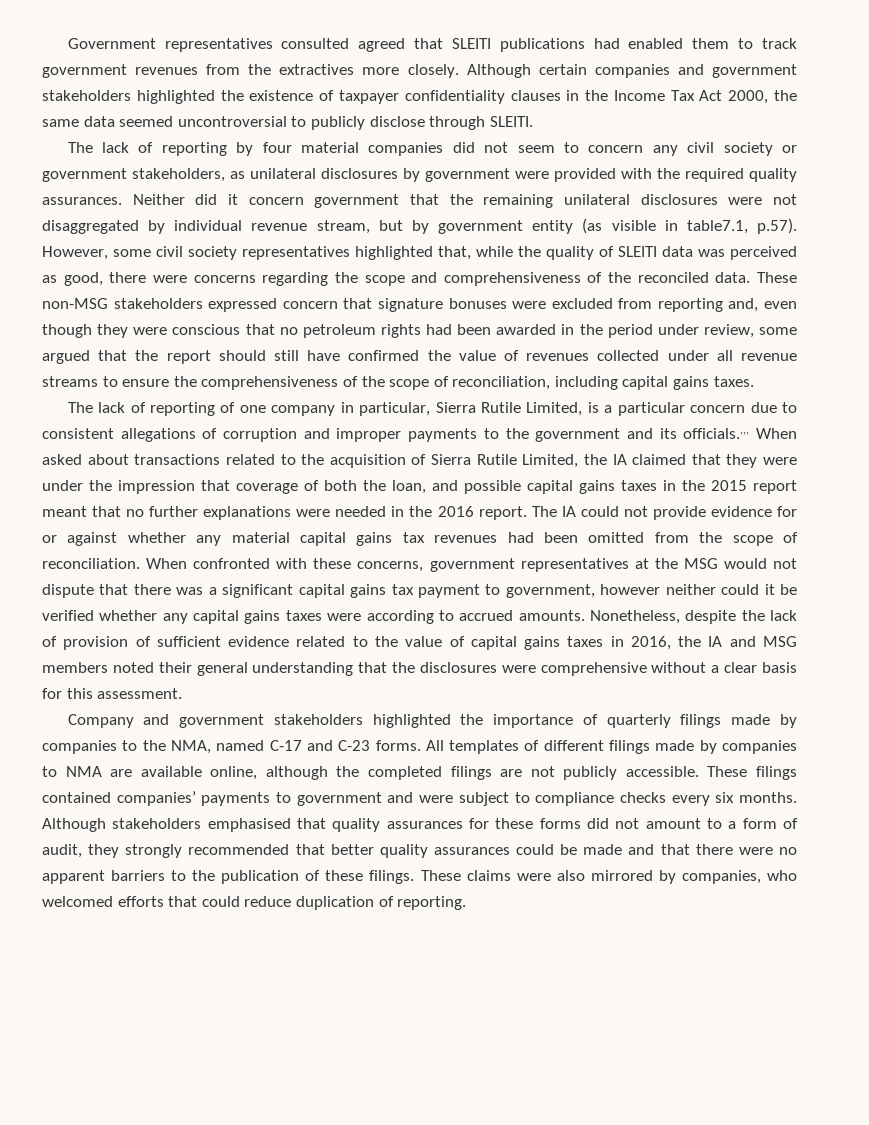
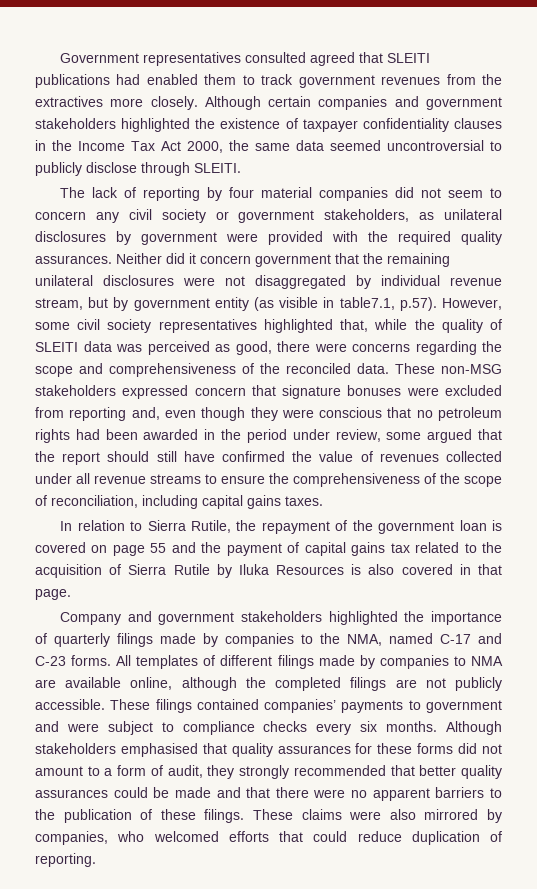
- The lack of reporting of one company in particular, Sierra Rutile Limited, is a particular concern due to consistent allegations of corruption and improper payments to the government and its officials.,,, When asked about transactions related to the acquisition of Sierra Rutile Limited, the IA claimed that they were under the impression that coverage of both the loan, and possible capital gains taxes in the 2015 report meant that no further explanations were needed in the 2016 report. The IA could not provide evidence for or against whether any material capital gains tax revenues had been omitted from the scope of reconciliation. When confronted with these concerns, government representatives at the MSG would not dispute that there was a significant capital gains tax payment to government, however neither could it be verified whether any capital gains taxes were according to accrued amounts. Nonetheless, despite the lack of provision of sufficient evidence related to the value of capital gains taxes in 2016, the IA and MSG members noted their general understanding that the disclosures were comprehensive without a clear basis for this assessment.
+ In relation to Sierra Rutile, the repayment of the government loan is covered on page 55 and the payment of capital gains tax related to the acquisition of Sierra Rutile by Iluka Resources is also covered in that page.

